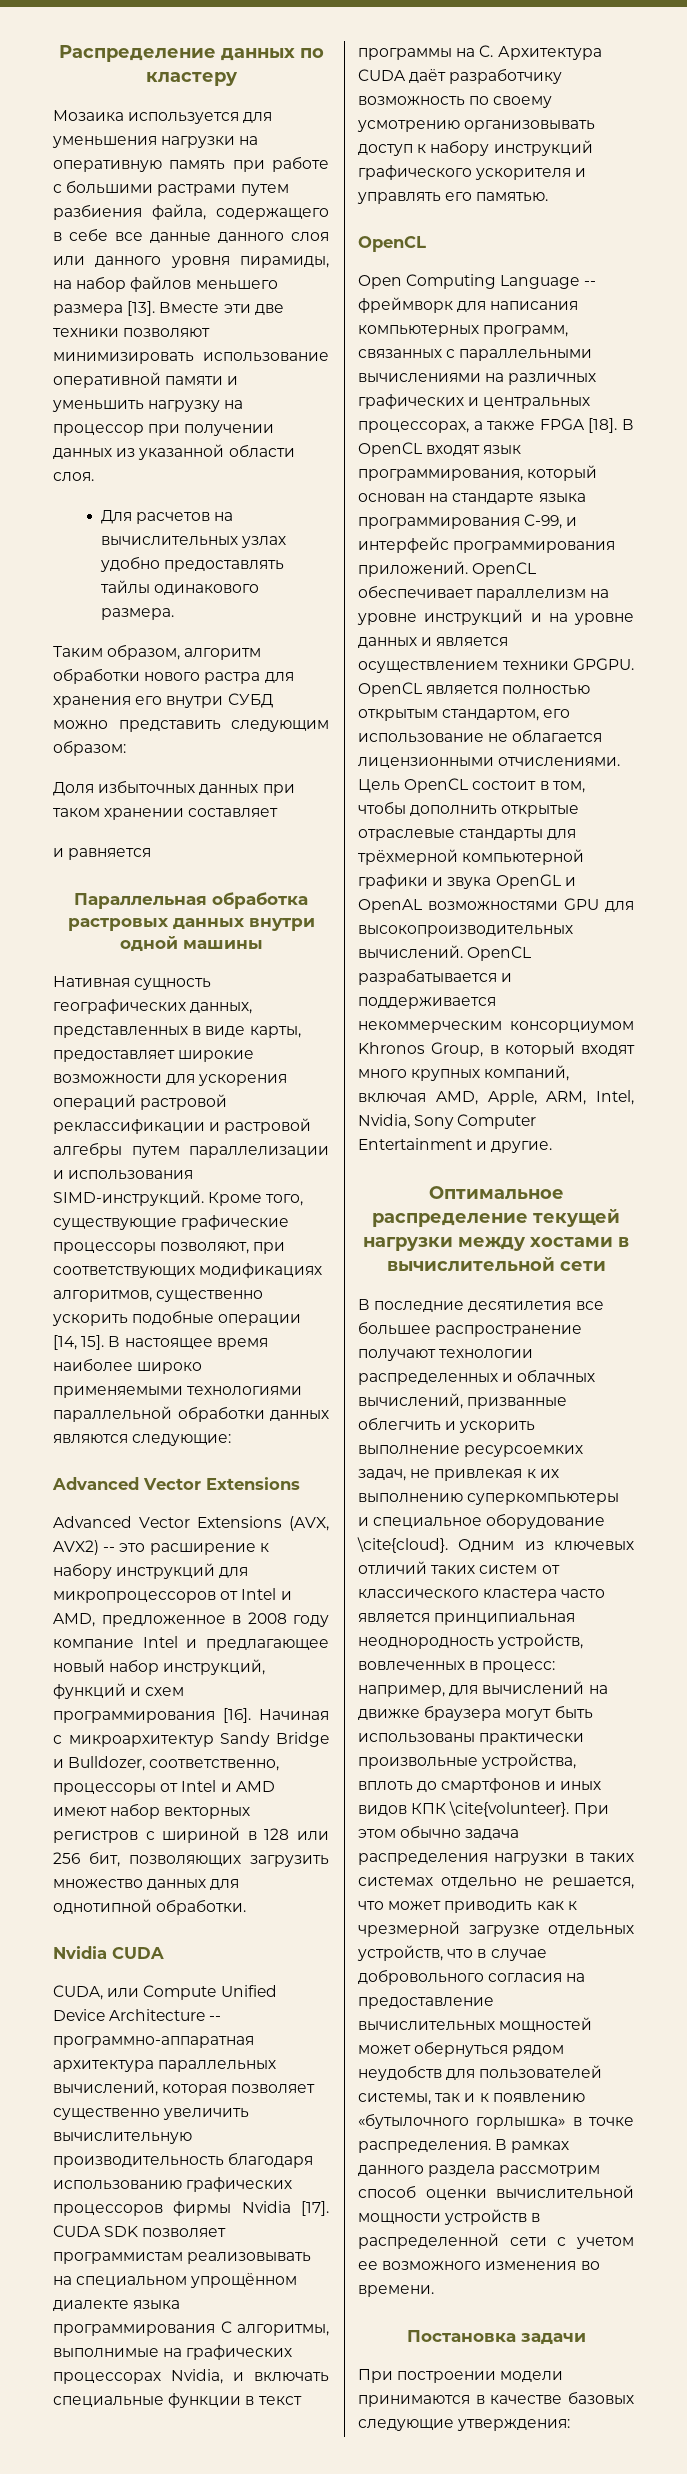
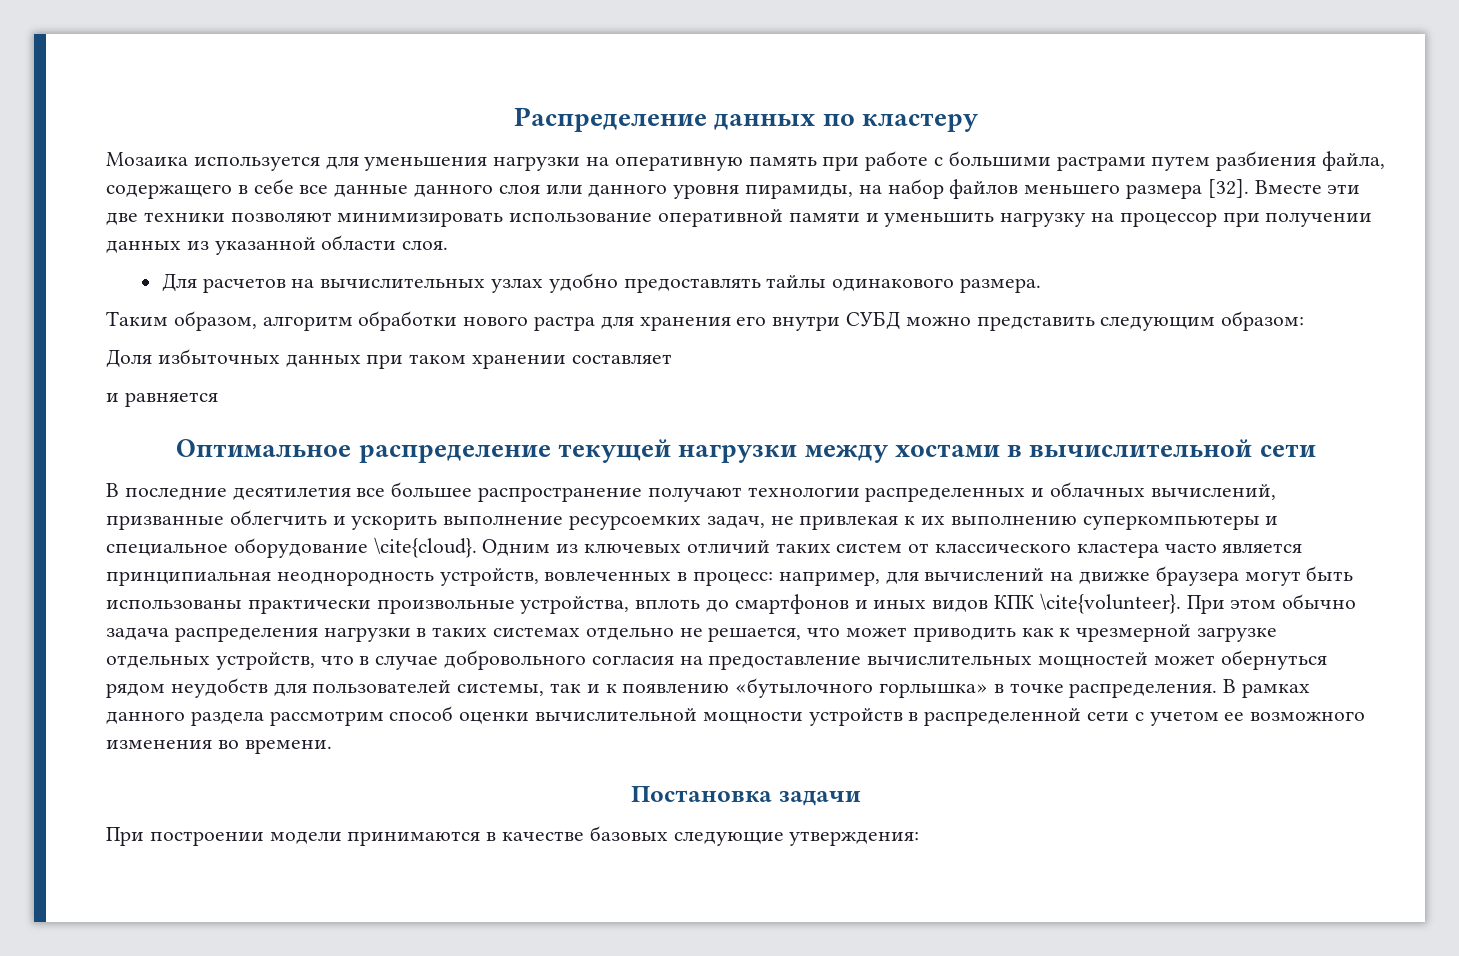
- Мозаика используется для уменьшения нагрузки на оперативную память при работе с большими растрами путем разбиения файла, содержащего в себе все данные данного слоя или данного уровня пирамиды, на набор файлов меньшего размера [13].
+ Мозаика используется для уменьшения нагрузки на оперативную память при работе с большими растрами путем разбиения файла, содержащего в себе все данные данного слоя или данного уровня пирамиды, на набор файлов меньшего размера [32].
- Параллельная обработка растровых данных внутри одной машины
- Нативная сущность географических данных, представленных в виде карты, предоставляет широкие возможности для ускорения операций растровой реклассификации и растровой алгебры путем параллелизации и использования SIMD-инструкций. Кроме того, существующие графические процессоры позволяют, при соответствующих модификациях алгоритмов, существенно ускорить подобные операции [14, 15]. В настоящее время наиболее широко применяемыми технологиями параллельной обработки данных являются следующие:
- Advanced Vector Extensions
- Advanced Vector Extensions (AVX, AVX2) -- это расширение к набору инструкций для микропроцессоров от Intel и AMD, предложенное в 2008 году компание Intel и предлагающее новый набор инструкций, функций и схем программирования [16]. Начиная с микроархитектур Sandy Bridge и Bulldozer, соответственно, процессоры от Intel и AMD имеют набор векторных регистров с шириной в 128 или 256 бит, позволяющих загрузить множество данных для однотипной обработки.
- Nvidia CUDA
- CUDA, или Compute Unified Device Architecture -- программно-аппаратная архитектура параллельных вычислений, которая позволяет существенно увеличить вычислительную производительность благодаря использованию графических процессоров фирмы Nvidia [17]. CUDA SDK позволяет программистам реализовывать на специальном упрощённом диалекте языка программирования C алгоритмы, выполнимые на графических процессорах Nvidia, и включать специальные функции в текст программы на C. Архитектура CUDA даёт разработчику возможность по своему усмотрению организовывать доступ к набору инструкций графического ускорителя и управлять его памятью.
- OpenCL
- Open Computing Language -- фреймворк для написания компьютерных программ, связанных с параллельными вычислениями на различных графических и центральных процессорах, а также FPGA [18]. В OpenCL входят язык программирования, который основан на стандарте языка программирования C-99, и интерфейс программирования приложений. OpenCL обеспечивает параллелизм на уровне инструкций и на уровне данных и является осуществлением техники GPGPU. OpenCL является полностью открытым стандартом, его использование не облагается лицензионными отчислениями. Цель OpenCL состоит в том, чтобы дополнить открытые отраслевые стандарты для трёхмерной компьютерной графики и звука OpenGL и OpenAL возможностями GPU для высокопроизводительных вычислений. OpenCL разрабатывается и поддерживается некоммерческим консорциумом Khronos Group, в который входят много крупных компаний, включая AMD, Apple, ARM, Intel, Nvidia, Sony Computer Entertainment и другие.

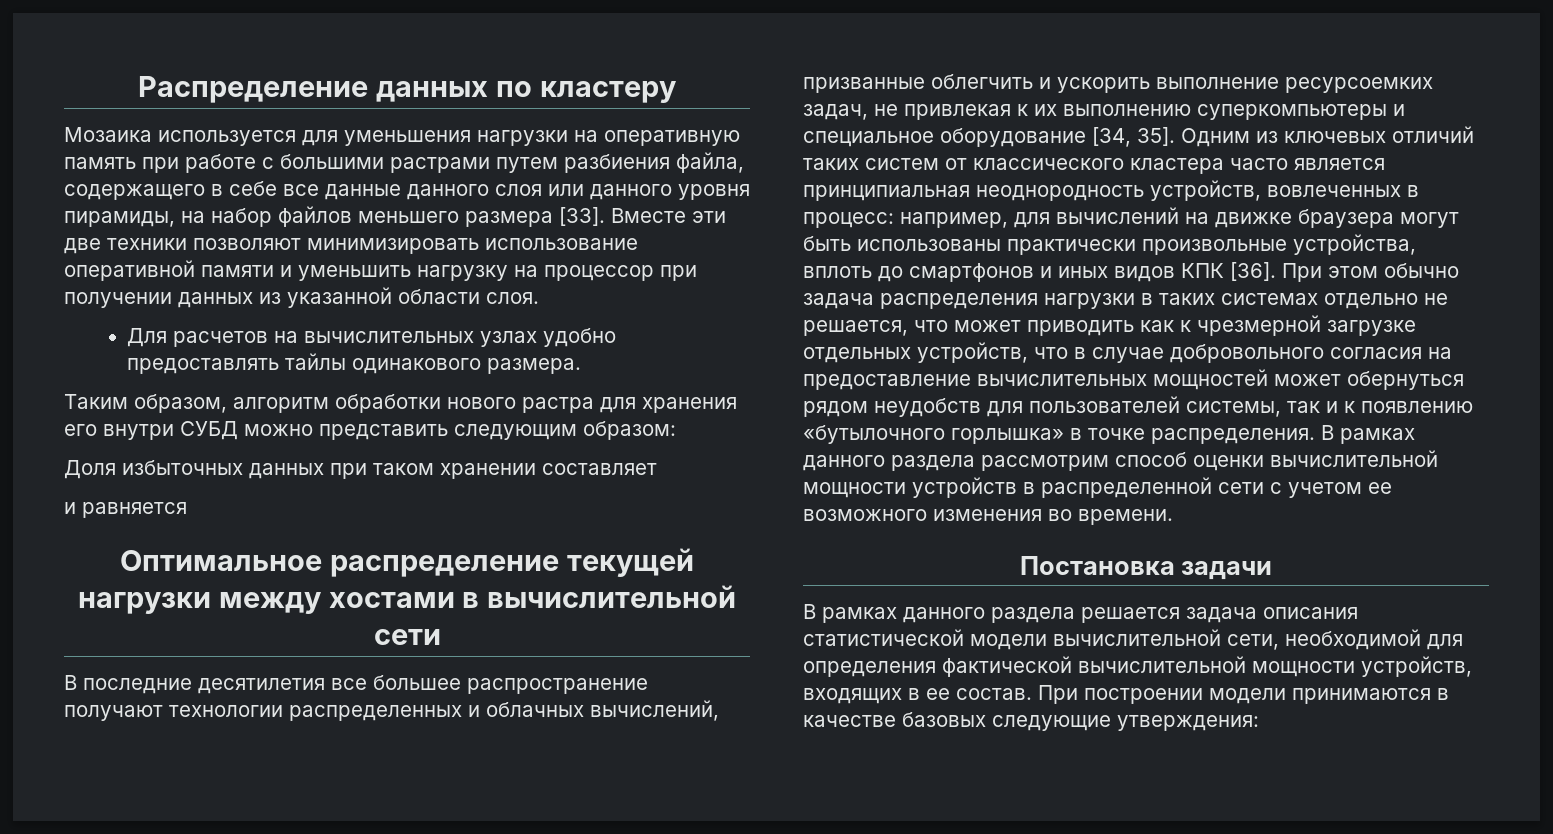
- Мозаика используется для уменьшения нагрузки на оперативную память при работе с большими растрами путем разбиения файла, содержащего в себе все данные данного слоя или данного уровня пирамиды, на набор файлов меньшего размера [32].
+ Мозаика используется для уменьшения нагрузки на оперативную память при работе с большими растрами путем разбиения файла, содержащего в себе все данные данного слоя или данного уровня пирамиды, на набор файлов меньшего размера [33].
- В последние десятилетия все большее распространение получают технологии распределенных и облачных вычислений, призванные облегчить и ускорить выполнение ресурсоемких задач, не привлекая к их выполнению суперкомпьютеры и специальное оборудование \cite{cloud}.
+ В последние десятилетия все большее распространение получают технологии распределенных и облачных вычислений, призванные облегчить и ускорить выполнение ресурсоемких задач, не привлекая к их выполнению суперкомпьютеры и специальное оборудование [34, 35].
- Одним из ключевых отличий таких систем от классического кластера часто является принципиальная неоднородность устройств, вовлеченных в процесс: например, для вычислений на движке браузера могут быть использованы практически произвольные устройства, вплоть до смартфонов и иных видов КПК \cite{volunteer}.
+ Одним из ключевых отличий таких систем от классического кластера часто является принципиальная неоднородность устройств, вовлеченных в процесс: например, для вычислений на движке браузера могут быть использованы практически произвольные устройства, вплоть до смартфонов и иных видов КПК [36].
+ В рамках данного раздела решается задача описания статистической модели вычислительной сети, необходимой для определения фактической вычислительной мощности устройств, входящих в ее состав.

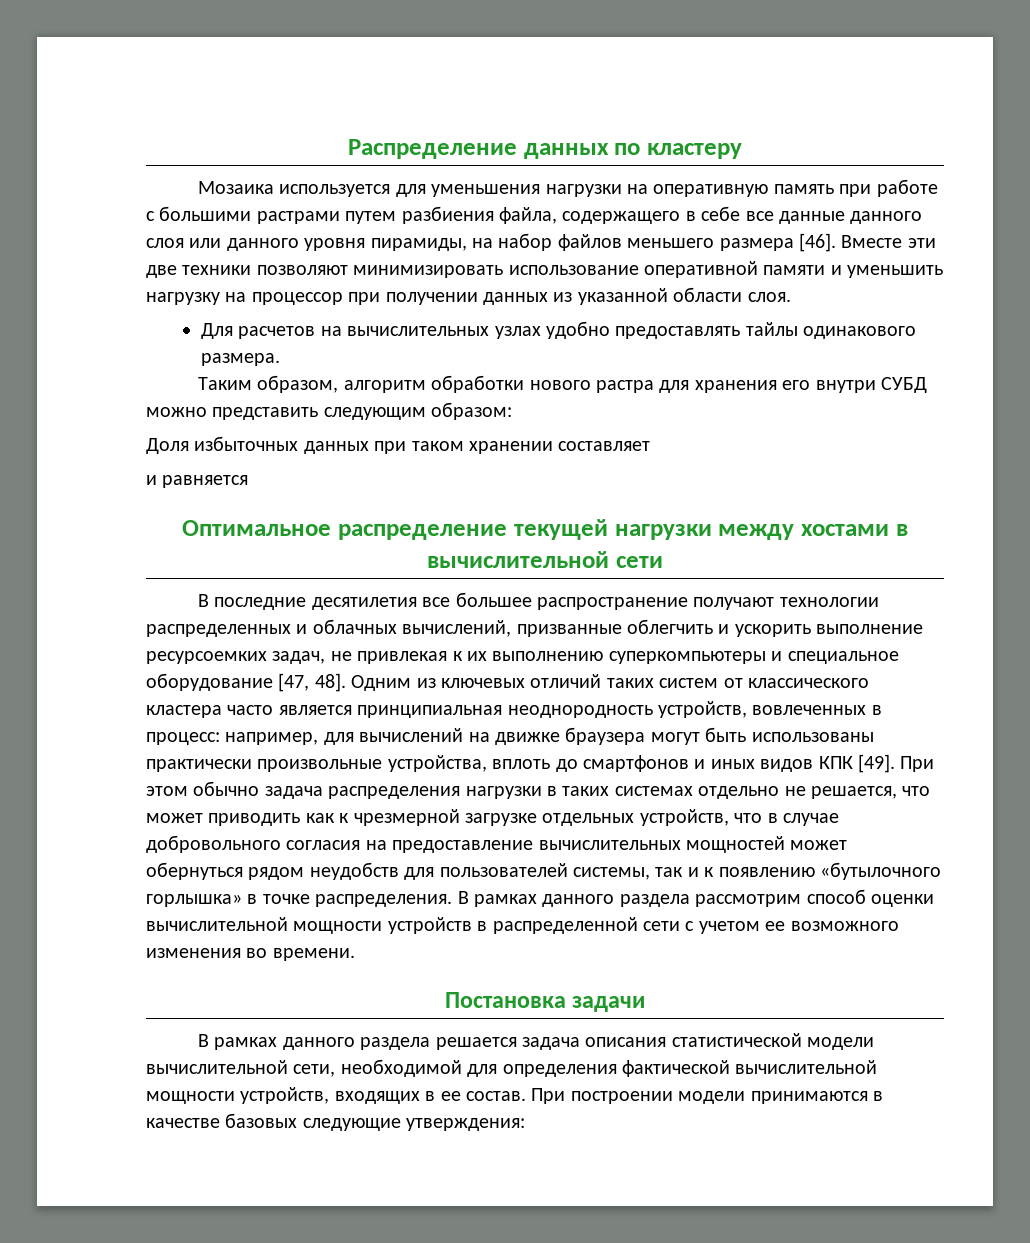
- Мозаика используется для уменьшения нагрузки на оперативную память при работе с большими растрами путем разбиения файла, содержащего в себе все данные данного слоя или данного уровня пирамиды, на набор файлов меньшего размера [33].
+ Мозаика используется для уменьшения нагрузки на оперативную память при работе с большими растрами путем разбиения файла, содержащего в себе все данные данного слоя или данного уровня пирамиды, на набор файлов меньшего размера [46].
- В последние десятилетия все большее распространение получают технологии распределенных и облачных вычислений, призванные облегчить и ускорить выполнение ресурсоемких задач, не привлекая к их выполнению суперкомпьютеры и специальное оборудование [34, 35].
+ В последние десятилетия все большее распространение получают технологии распределенных и облачных вычислений, призванные облегчить и ускорить выполнение ресурсоемких задач, не привлекая к их выполнению суперкомпьютеры и специальное оборудование [47, 48].
- Одним из ключевых отличий таких систем от классического кластера часто является принципиальная неоднородность устройств, вовлеченных в процесс: например, для вычислений на движке браузера могут быть использованы практически произвольные устройства, вплоть до смартфонов и иных видов КПК [36].
+ Одним из ключевых отличий таких систем от классического кластера часто является принципиальная неоднородность устройств, вовлеченных в процесс: например, для вычислений на движке браузера могут быть использованы практически произвольные устройства, вплоть до смартфонов и иных видов КПК [49].

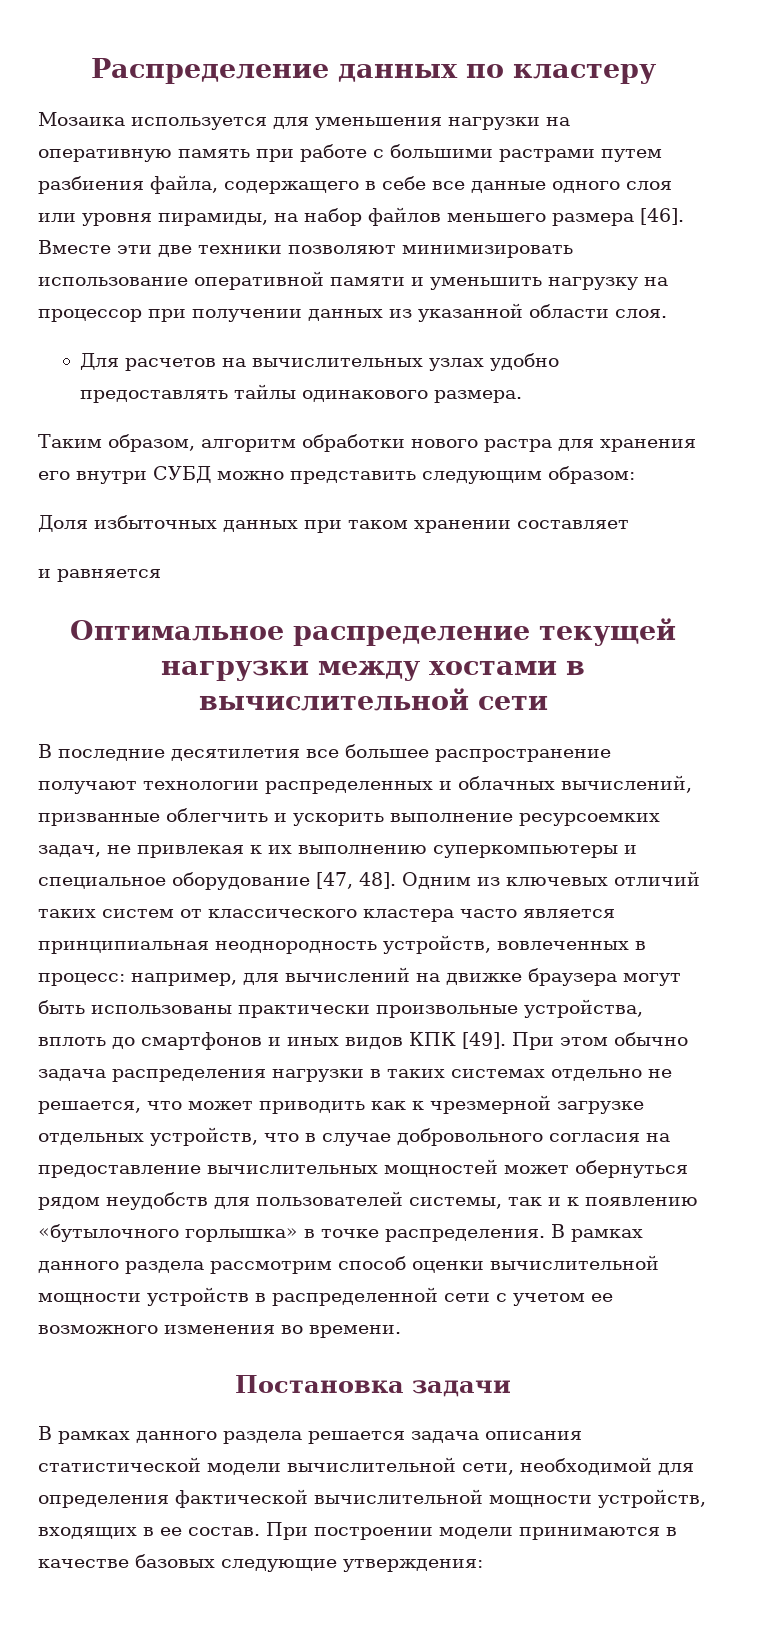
- Мозаика используется для уменьшения нагрузки на оперативную память при работе с большими растрами путем разбиения файла, содержащего в себе все данные данного слоя или данного уровня пирамиды, на набор файлов меньшего размера [46].
+ Мозаика используется для уменьшения нагрузки на оперативную память при работе с большими растрами путем разбиения файла, содержащего в себе все данные одного слоя или уровня пирамиды, на набор файлов меньшего размера [46].

